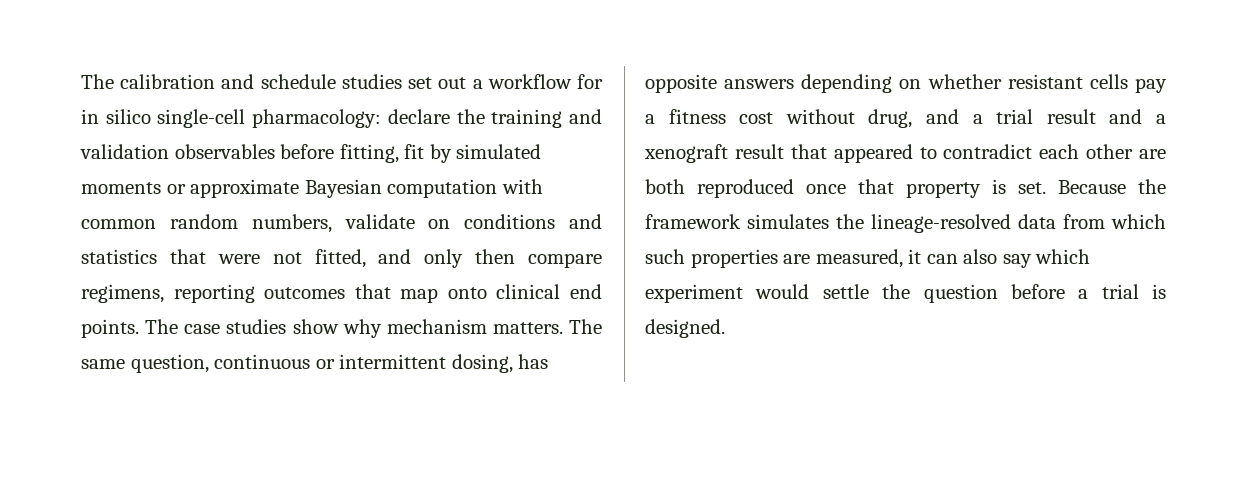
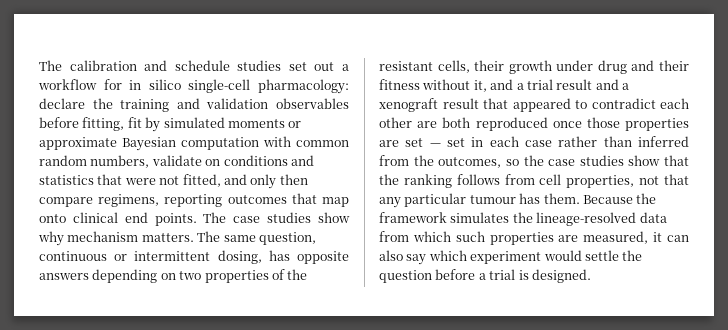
- The same question, continuous or intermittent dosing, has opposite answers depending on whether resistant cells pay a fitness cost without drug, and a trial result and a xenograft result that appeared to contradict each other are both reproduced once that property is set.
+ The same question, continuous or intermittent dosing, has opposite answers depending on two properties of the resistant cells, their growth under drug and their fitness without it, and a trial result and a xenograft result that appeared to contradict each other are both reproduced once those properties are set — set in each case rather than inferred from the outcomes, so the case studies show that the ranking follows from cell properties, not that any particular tumour has them.

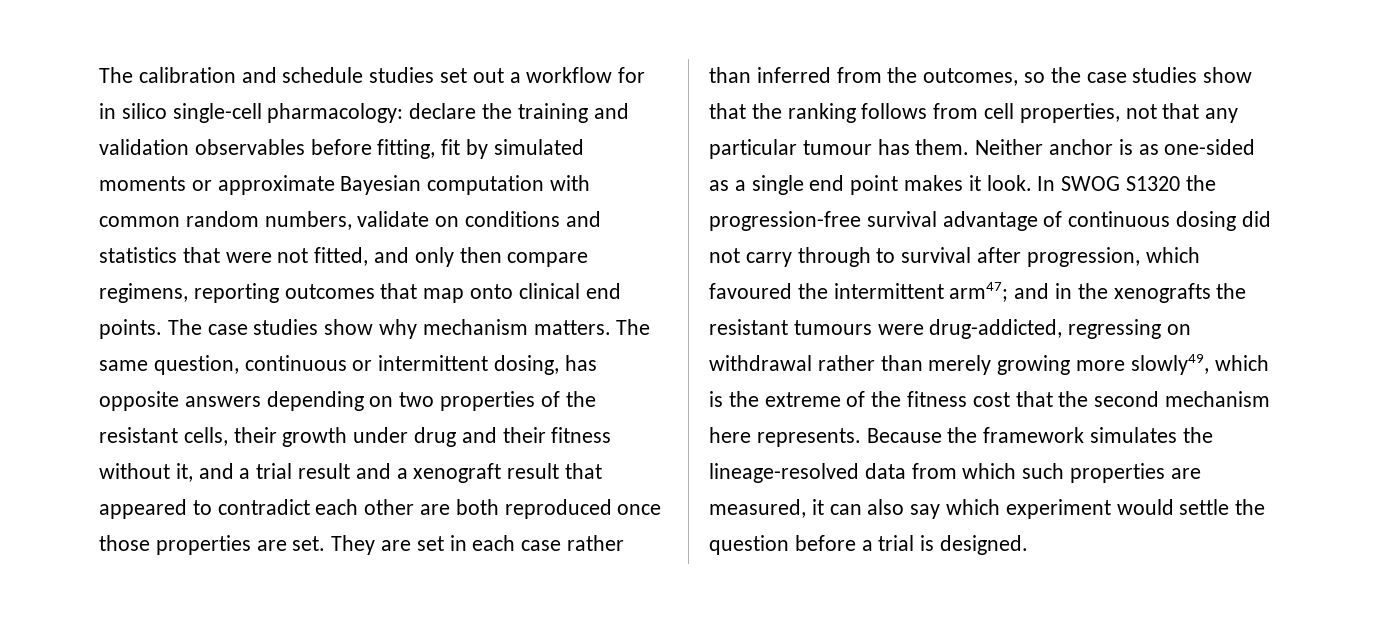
- The same question, continuous or intermittent dosing, has opposite answers depending on two properties of the resistant cells, their growth under drug and their fitness without it, and a trial result and a xenograft result that appeared to contradict each other are both reproduced once those properties are set — set in each case rather than inferred from the outcomes, so the case studies show that the ranking follows from cell properties, not that any particular tumour has them.
+ The same question, continuous or intermittent dosing, has opposite answers depending on two properties of the resistant cells, their growth under drug and their fitness without it, and a trial result and a xenograft result that appeared to contradict each other are both reproduced once those properties are set. They are set in each case rather than inferred from the outcomes, so the case studies show that the ranking follows from cell properties, not that any particular tumour has them.
+ Neither anchor is as one-sided as a single end point makes it look. In SWOG S1320 the progression-free survival advantage of continuous dosing did not carry through to survival after progression, which favoured the intermittent arm47; and in the xenografts the resistant tumours were drug-addicted, regressing on withdrawal rather than merely growing more slowly49, which is the extreme of the fitness cost that the second mechanism here represents.

